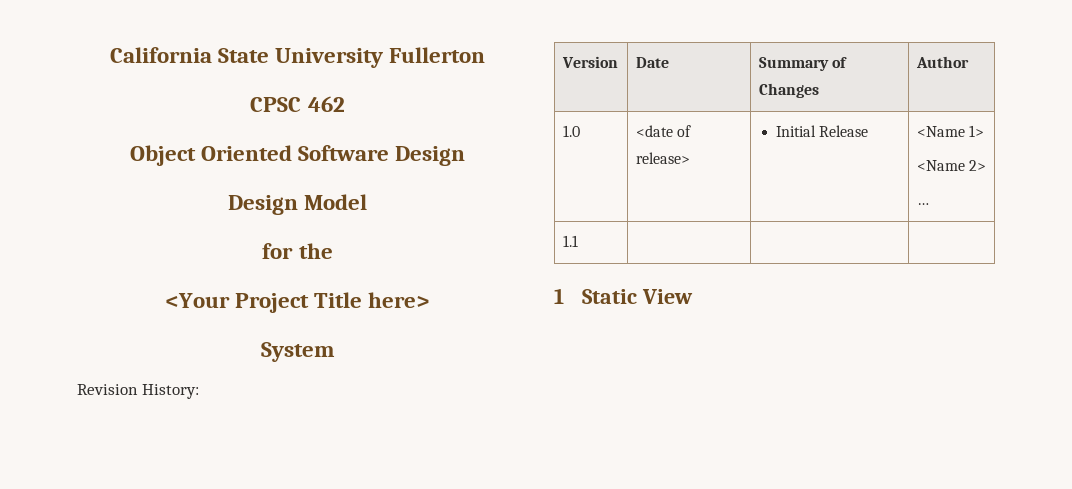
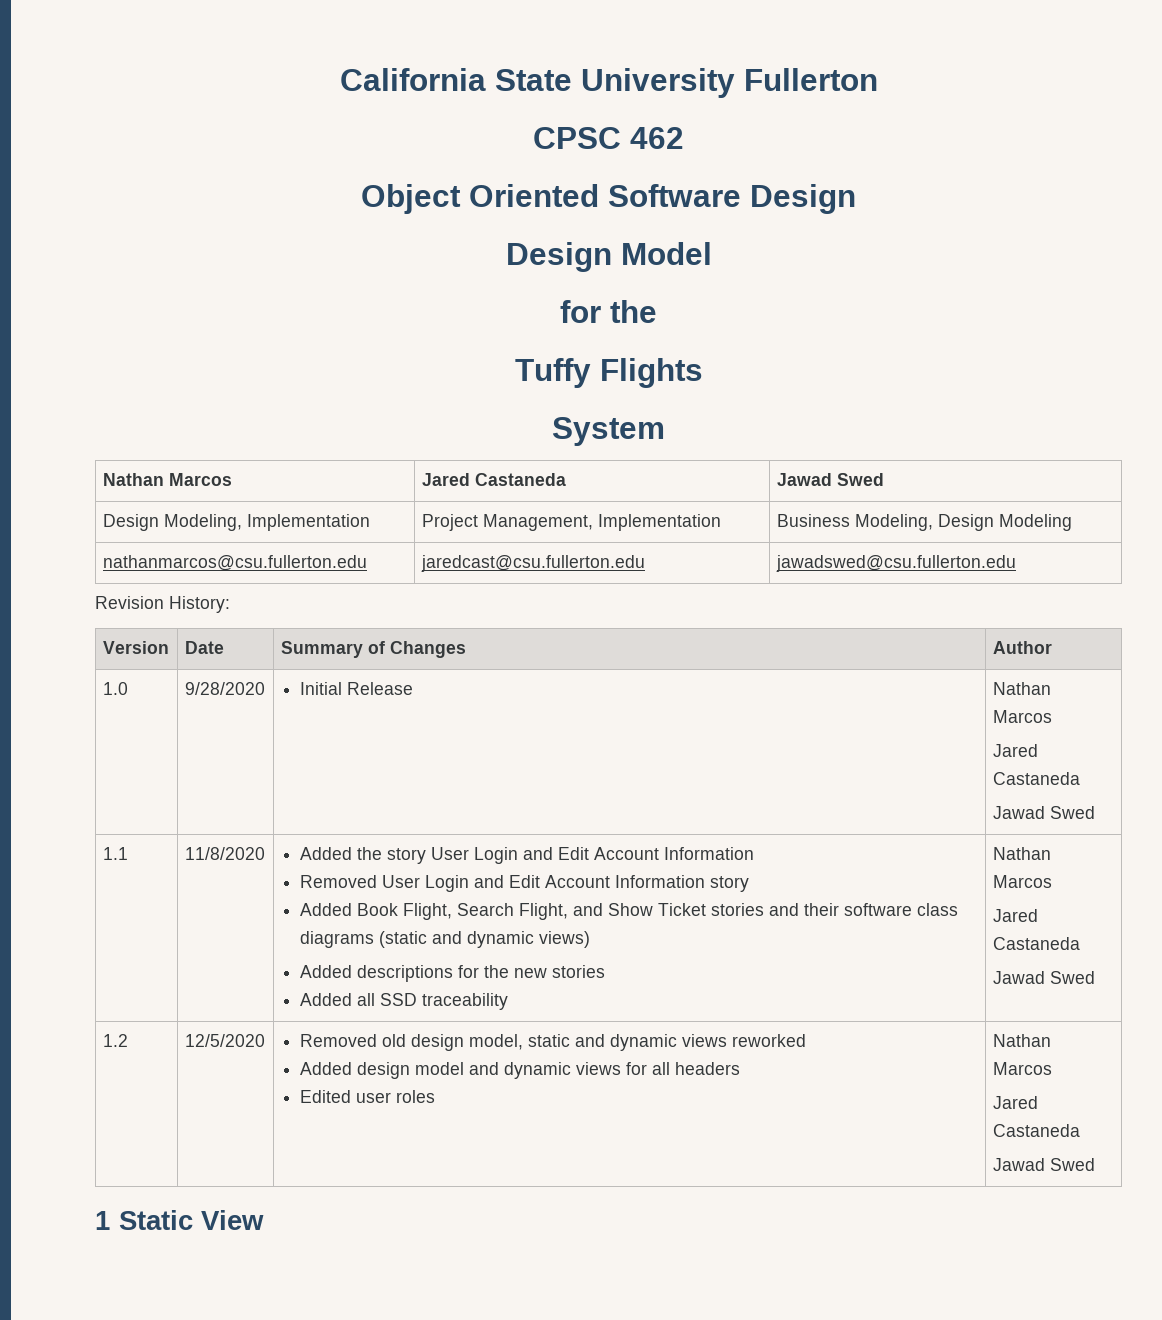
- <Your Project Title here>
+ Tuffy Flights
  System
+ Nathan Marcos | Jared Castaneda | Jawad Swed
+ Design Modeling, Implementation | Project Management, Implementation | Business Modeling, Design Modeling
+ nathanmarcos@csu.fullerton.edu | jaredcast@csu.fullerton.edu | jawadswed@csu.fullerton.edu
- 1.0 | <date of release> | Initial Release | <Name 1>
- <Name 2>
- …
- 1.1 | | |
+ 1.0 | 9/28/2020 | Initial Release | Nathan Marcos
+ Jared Castaneda
+ Jawad Swed
+ 1.1 | 11/8/2020 | Added the story User Login and Edit Account Information
+ Removed User Login and Edit Account Information story
+ Added Book Flight, Search Flight, and Show Ticket stories and their software class diagrams (static and dynamic views)
+ Added descriptions for the new stories
+ Added all SSD traceability | Nathan Marcos
+ Jared Castaneda
+ Jawad Swed
+ 1.2 | 12/5/2020 | Removed old design model, static and dynamic views reworked
+ Added design model and dynamic views for all headers
+ Edited user roles | Nathan Marcos
+ Jared Castaneda
+ Jawad Swed

